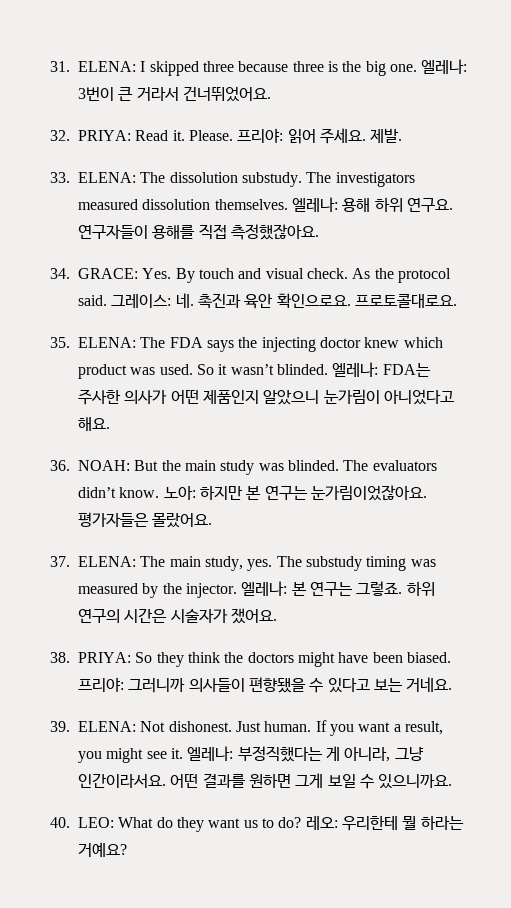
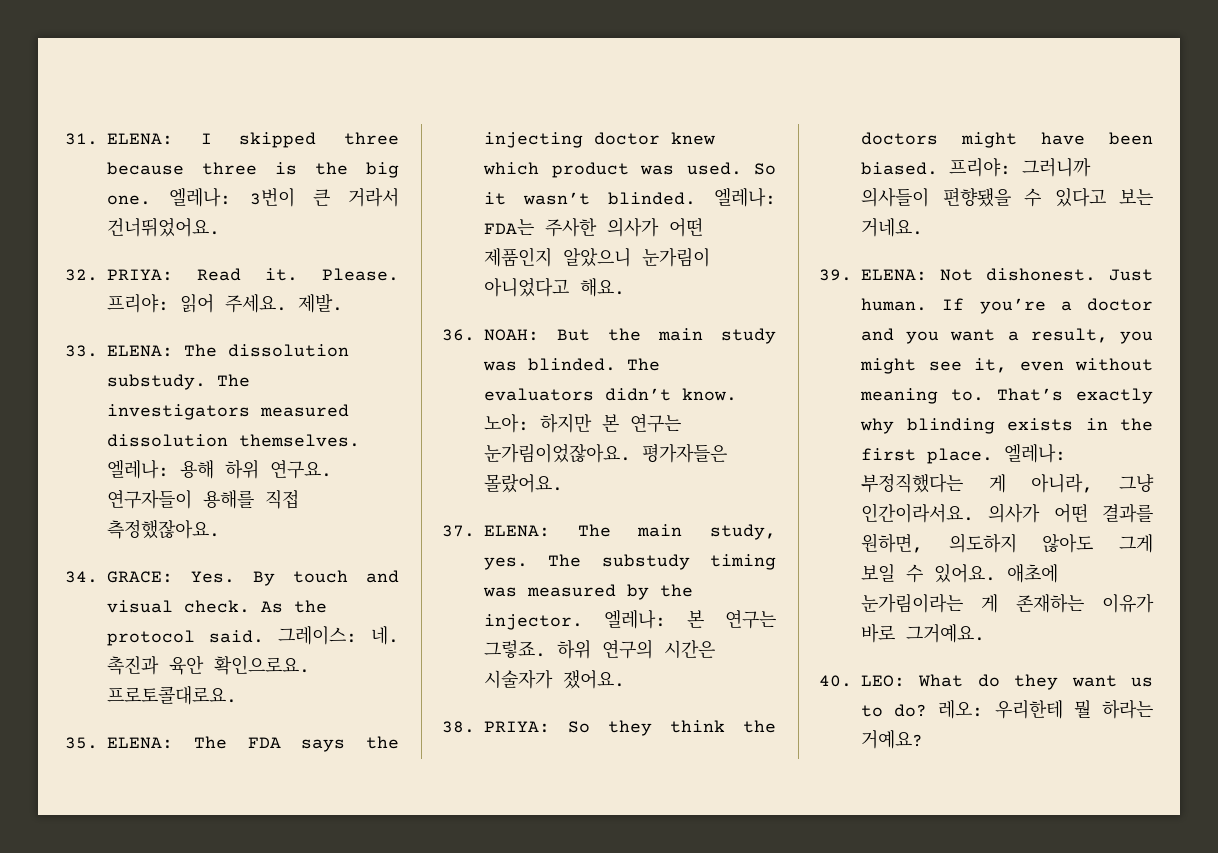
- If you want a result, you might see it.
+ If you’re a doctor and you want a result, you might see it, even without meaning to. That’s exactly why blinding exists in the first place.
- 어떤 결과를 원하면 그게 보일 수 있으니까요.
+ 의사가 어떤 결과를 원하면, 의도하지 않아도 그게 보일 수 있어요. 애초에 눈가림이라는 게 존재하는 이유가 바로 그거예요.

